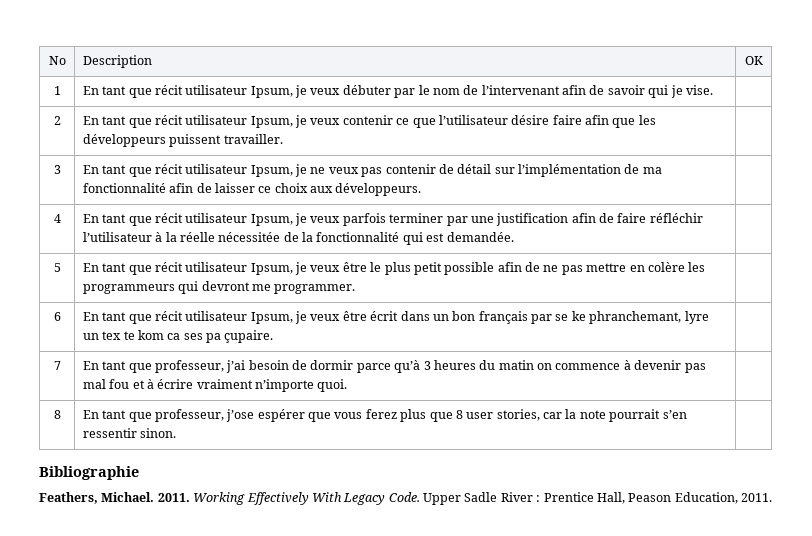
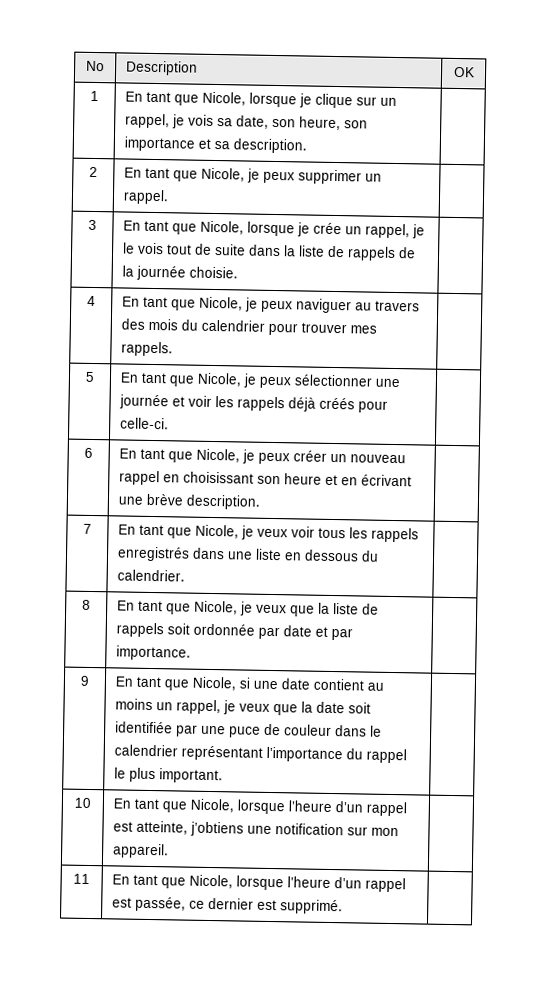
- 1 | En tant que récit utilisateur Ipsum, je veux débuter par le nom de l’intervenant afin de savoir qui je vise. |
- 2 | En tant que récit utilisateur Ipsum, je veux contenir ce que l’utilisateur désire faire afin que les développeurs puissent travailler. |
- 3 | En tant que récit utilisateur Ipsum, je ne veux pas contenir de détail sur l’implémentation de ma fonctionnalité afin de laisser ce choix aux développeurs. |
- 4 | En tant que récit utilisateur Ipsum, je veux parfois terminer par une justification afin de faire réfléchir l’utilisateur à la réelle nécessitée de la fonctionnalité qui est demandée. |
- 5 | En tant que récit utilisateur Ipsum, je veux être le plus petit possible afin de ne pas mettre en colère les programmeurs qui devront me programmer. |
- 6 | En tant que récit utilisateur Ipsum, je veux être écrit dans un bon français par se ke phranchemant, lyre un tex te kom ca ses pa çupaire. |
- 7 | En tant que professeur, j’ai besoin de dormir parce qu’à 3 heures du matin on commence à devenir pas mal fou et à écrire vraiment n’importe quoi. |
- 8 | En tant que professeur, j’ose espérer que vous ferez plus que 8 user stories, car la note pourrait s’en ressentir sinon. |
- Bibliographie
- Feathers, Michael. 2011. Working Effectively With Legacy Code. Upper Sadle River : Prentice Hall, Peason Education, 2011.
+ 1 | En tant que Nicole, lorsque je clique sur un rappel, je vois sa date, son heure, son importance et sa description. |
+ 2 | En tant que Nicole, je peux supprimer un rappel. |
+ 3 | En tant que Nicole, lorsque je crée un rappel, je le vois tout de suite dans la liste de rappels de la journée choisie. |
+ 4 | En tant que Nicole, je peux naviguer au travers des mois du calendrier pour trouver mes rappels. |
+ 5 | En tant que Nicole, je peux sélectionner une journée et voir les rappels déjà créés pour celle-ci. |
+ 6 | En tant que Nicole, je peux créer un nouveau rappel en choisissant son heure et en écrivant une brève description. |
+ 7 | En tant que Nicole, je veux voir tous les rappels enregistrés dans une liste en dessous du calendrier. |
+ 8 | En tant que Nicole, je veux que la liste de rappels soit ordonnée par date et par importance. |
+ 9 | En tant que Nicole, si une date contient au moins un rappel, je veux que la date soit identifiée par une puce de couleur dans le calendrier représentant l’importance du rappel le plus important. |
+ 10 | En tant que Nicole, lorsque l’heure d’un rappel est atteinte, j’obtiens une notification sur mon appareil. |
+ 11 | En tant que Nicole, lorsque l’heure d’un rappel est passée, ce dernier est supprimé. |

